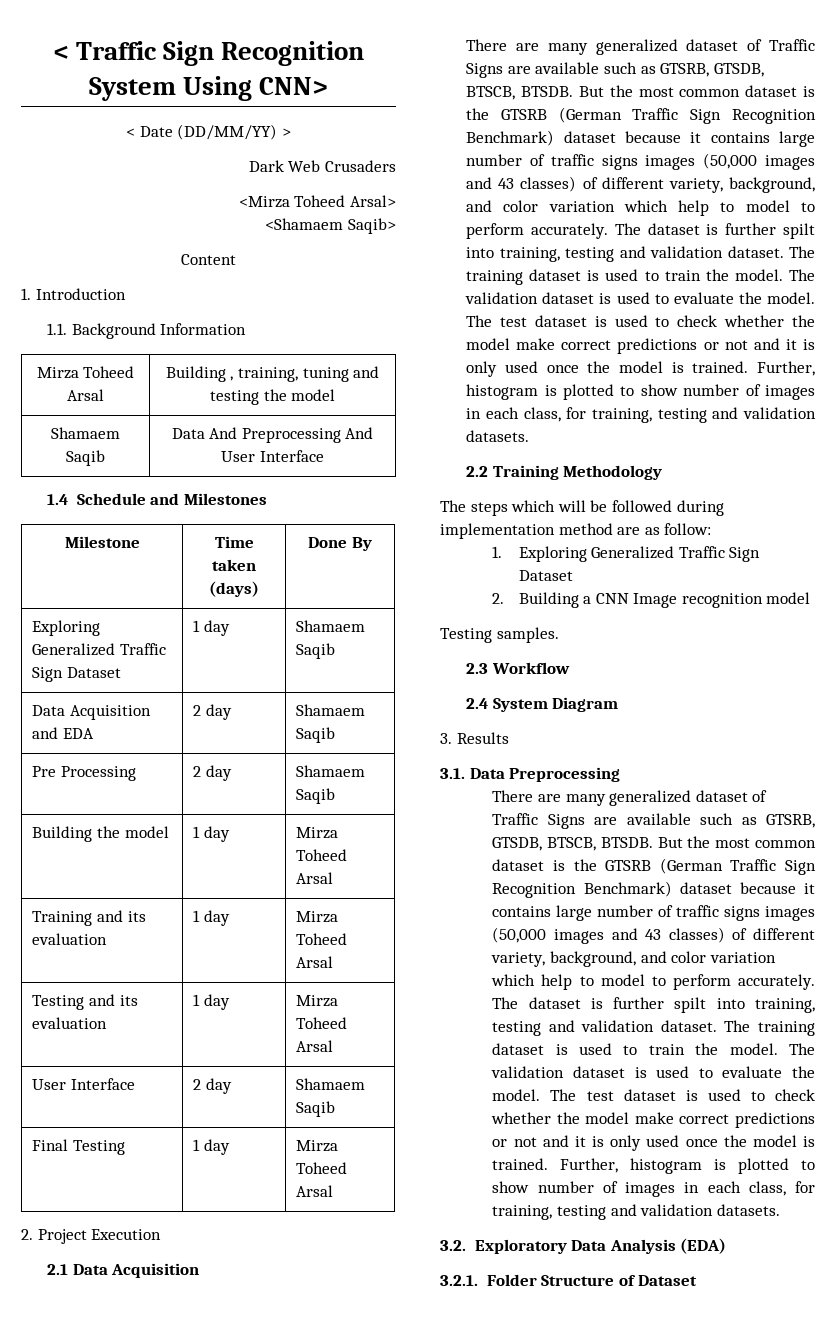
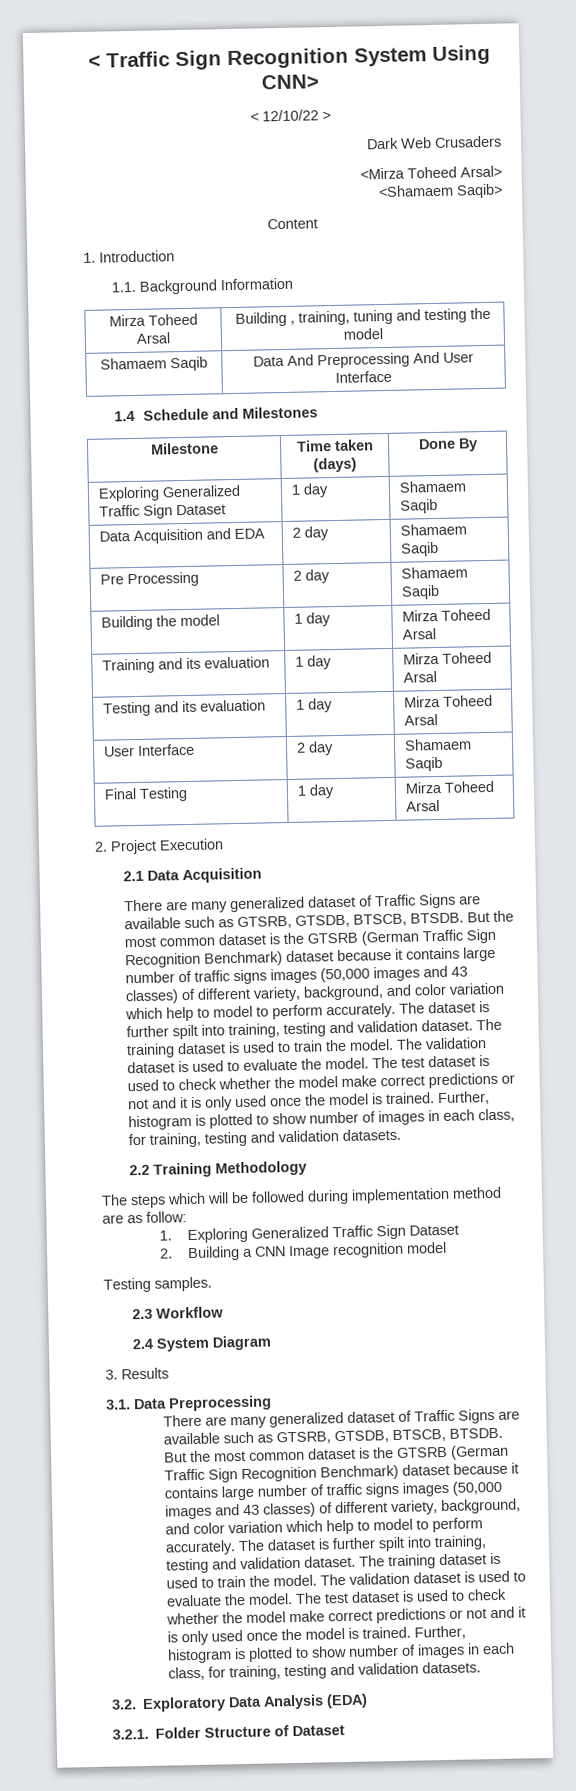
- < Date (DD/MM/YY) >
+ < 12/10/22 >

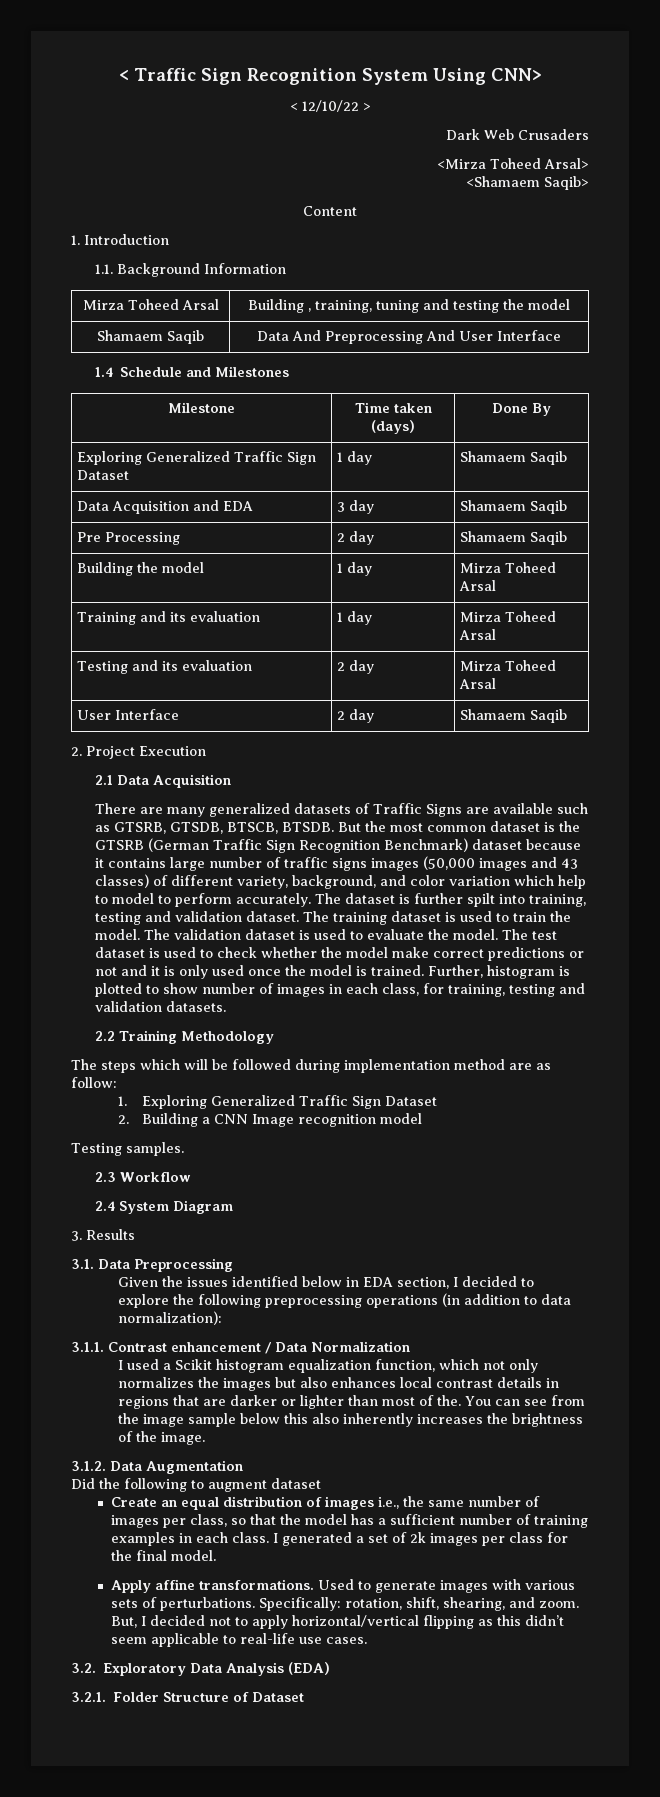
- Data Acquisition and EDA | 2 day | Shamaem Saqib
+ Data Acquisition and EDA | 3 day | Shamaem Saqib
- Testing and its evaluation | 1 day | Mirza Toheed Arsal
+ Testing and its evaluation | 2 day | Mirza Toheed Arsal
- Final Testing | 1 day | Mirza Toheed Arsal
  2.1 Data Acquisition
- There are many generalized dataset of Traffic Signs are available such as GTSRB, GTSDB, BTSCB, BTSDB.
+ There are many generalized datasets of Traffic Signs are available such as GTSRB, GTSDB, BTSCB, BTSDB.
  3.1. Data Preprocessing
- There are many generalized dataset of Traffic Signs are available such as GTSRB, GTSDB, BTSCB, BTSDB. But the most common dataset is the GTSRB (German Traffic Sign Recognition Benchmark) dataset because it contains large number of traffic signs images (50,000 images and 43 classes) of different variety, background, and color variation which help to model to perform accurately. The dataset is further spilt into training, testing and validation dataset. The training dataset is used to train the model. The validation dataset is used to evaluate the model. The test dataset is used to check whether the model make correct predictions or not and it is only used once the model is trained. Further, histogram is plotted to show number of images in each class, for training, testing and validation datasets.
+ Given the issues identified below in EDA section, I decided to explore the following preprocessing operations (in addition to data normalization):
+ 3.1.1. Contrast enhancement / Data Normalization
+ I used a Scikit histogram equalization function, which not only normalizes the images but also enhances local contrast details in regions that are darker or lighter than most of the. You can see from the image sample below this also inherently increases the brightness of the image.
+ 3.1.2. Data Augmentation
+ Did the following to augment dataset
+ Create an equal distribution of images i.e., the same number of images per class, so that the model has a sufficient number of training examples in each class. I generated a set of 2k images per class for the final model.
+ Apply affine transformations. Used to generate images with various sets of perturbations. Specifically: rotation, shift, shearing, and zoom. But, I decided not to apply horizontal/vertical flipping as this didn’t seem applicable to real-life use cases.

